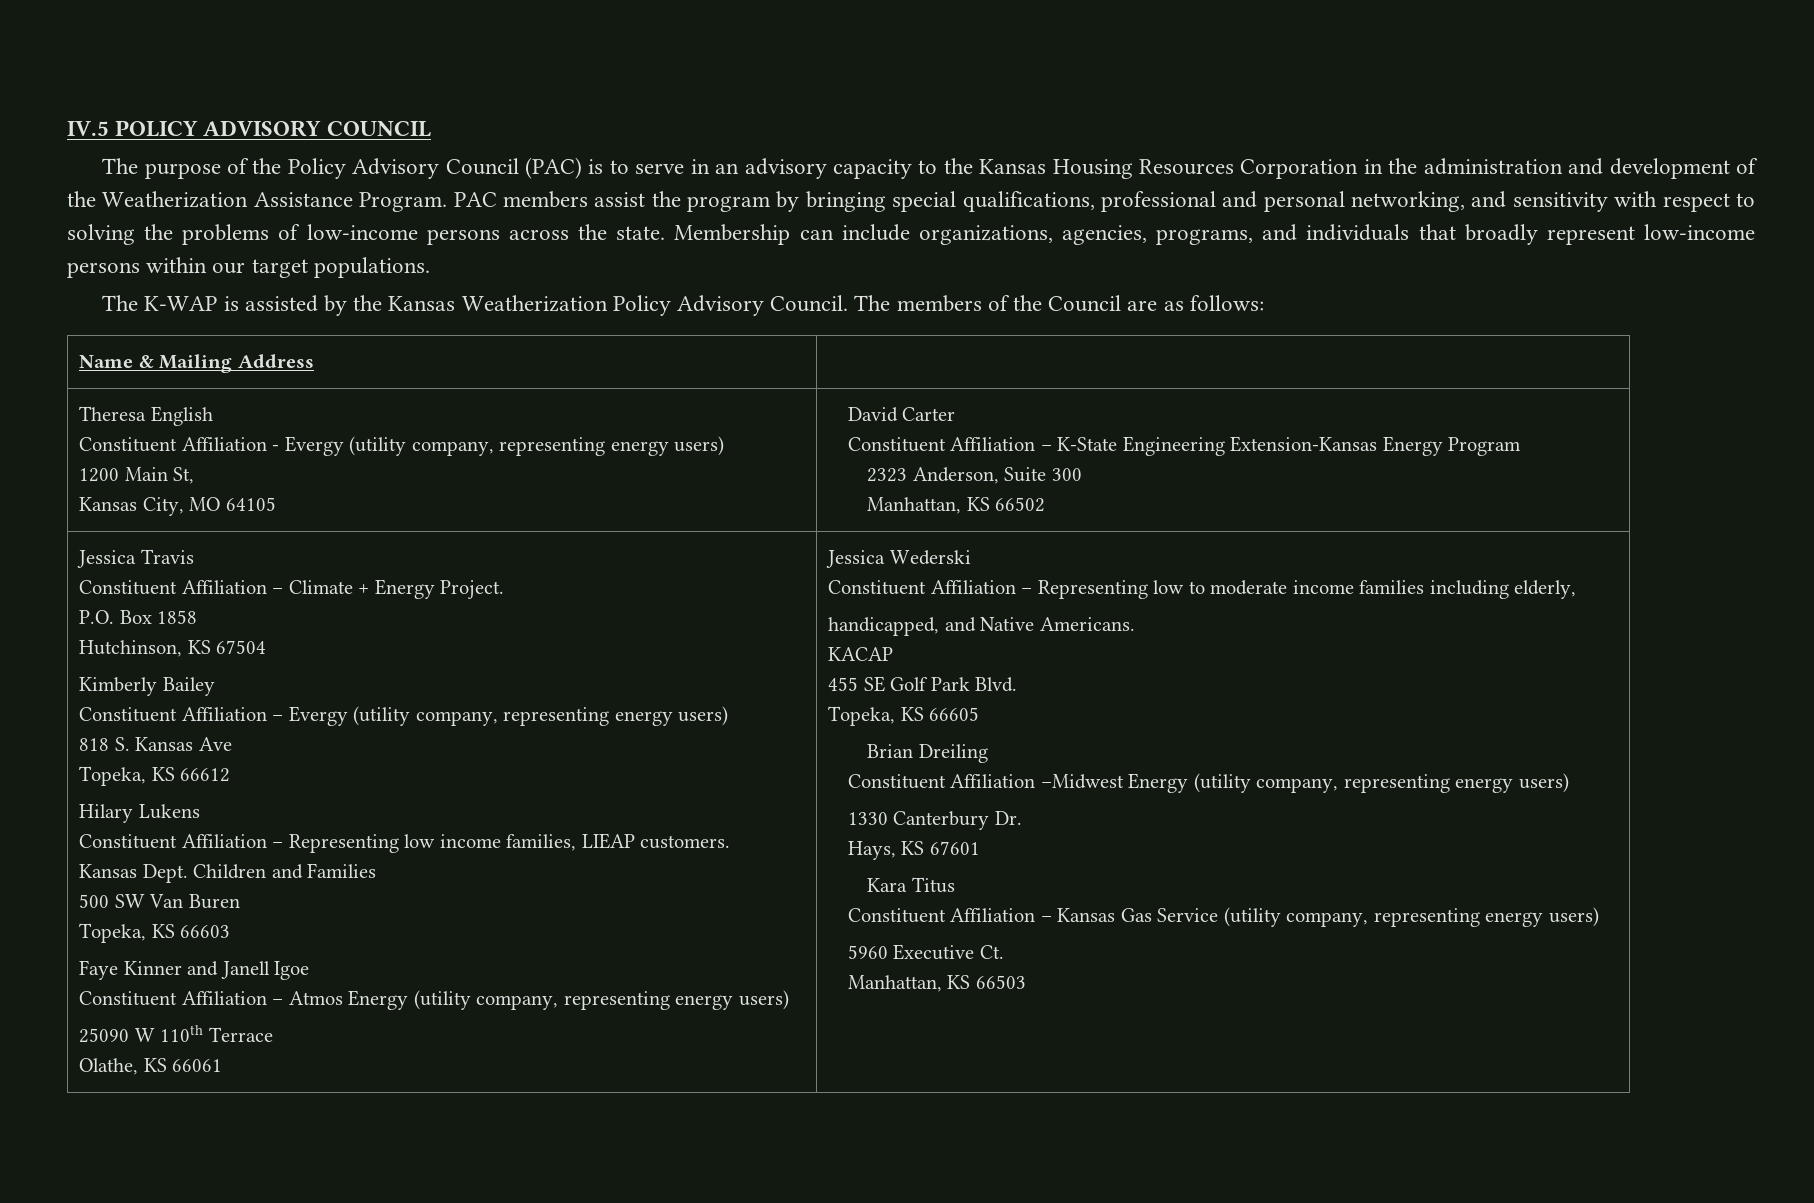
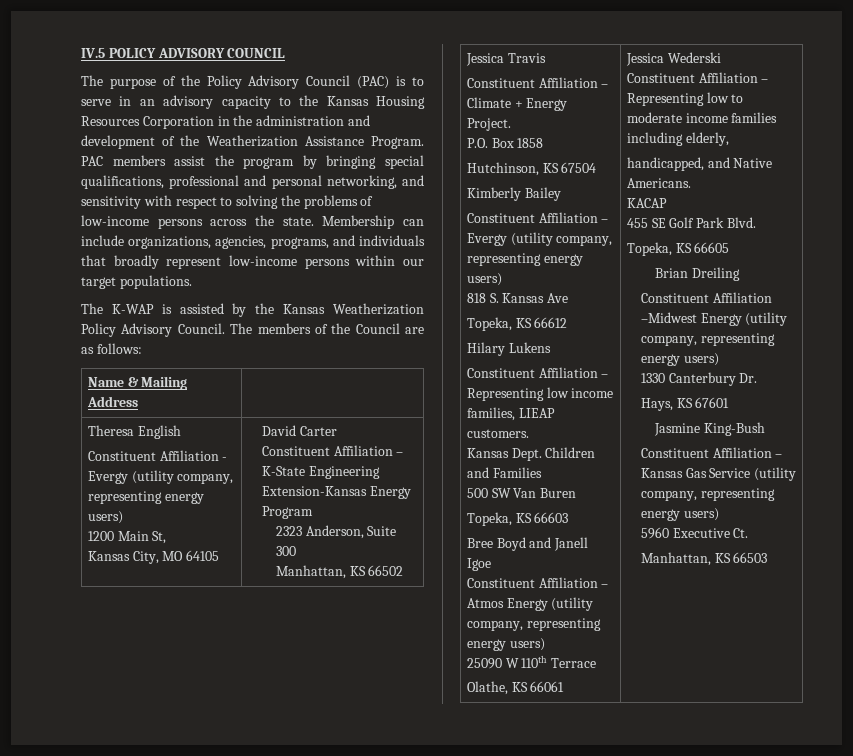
- Faye Kinner and Janell Igoe
+ Bree Boyd and Janell Igoe
- Kara Titus
+ Jasmine King-Bush

